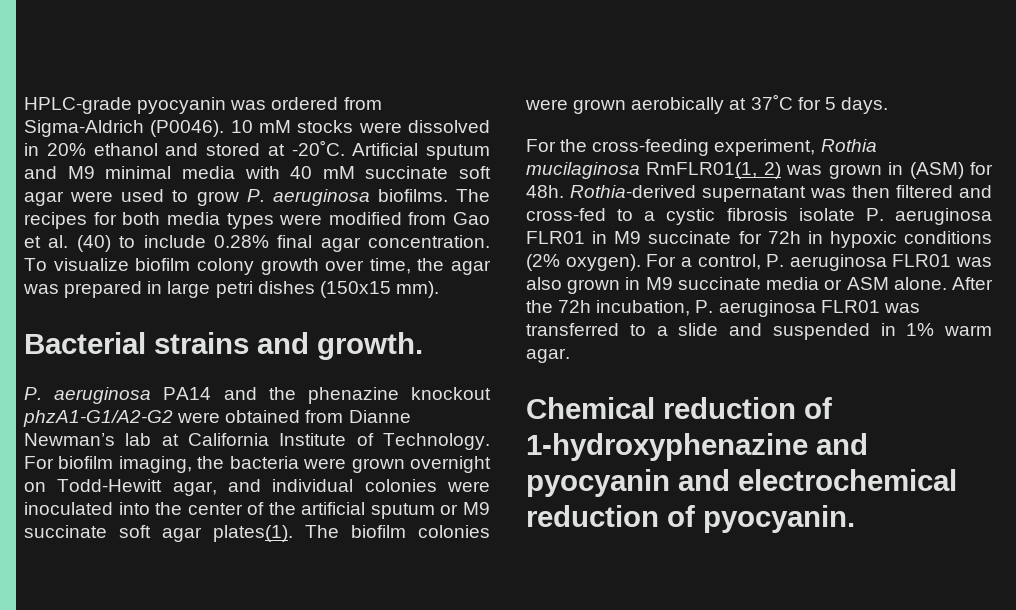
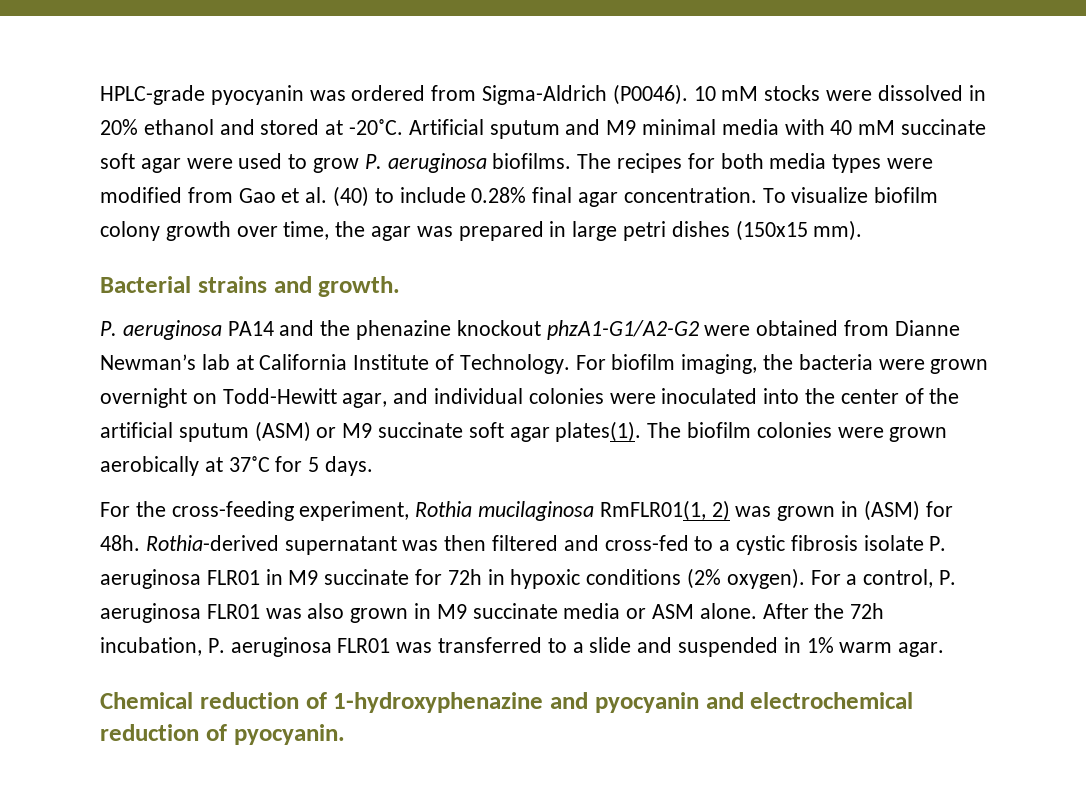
- For biofilm imaging, the bacteria were grown overnight on Todd-Hewitt agar, and individual colonies were inoculated into the center of the artificial sputum or M9 succinate soft agar plates(1).
+ For biofilm imaging, the bacteria were grown overnight on Todd-Hewitt agar, and individual colonies were inoculated into the center of the artificial sputum (ASM) or M9 succinate soft agar plates(1).

